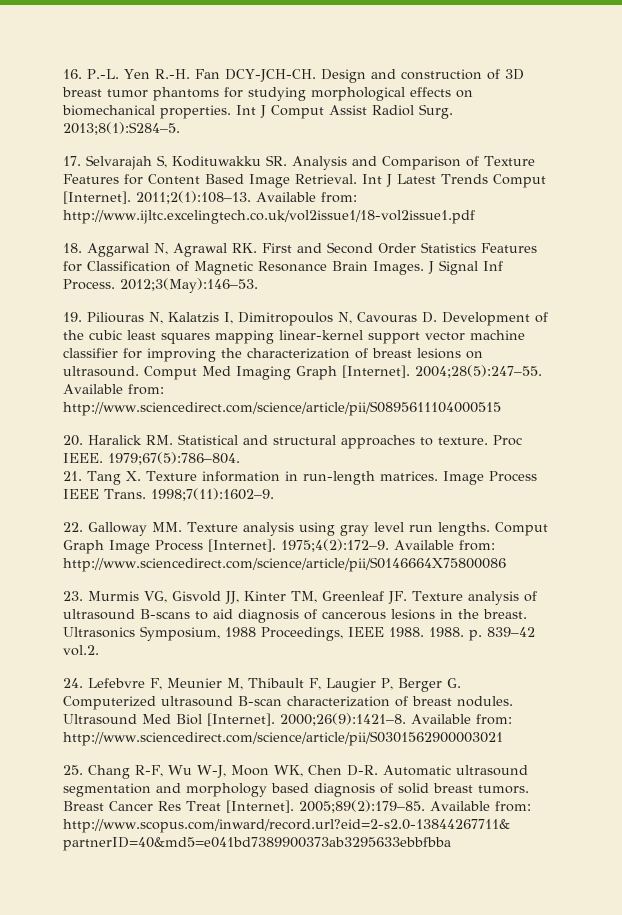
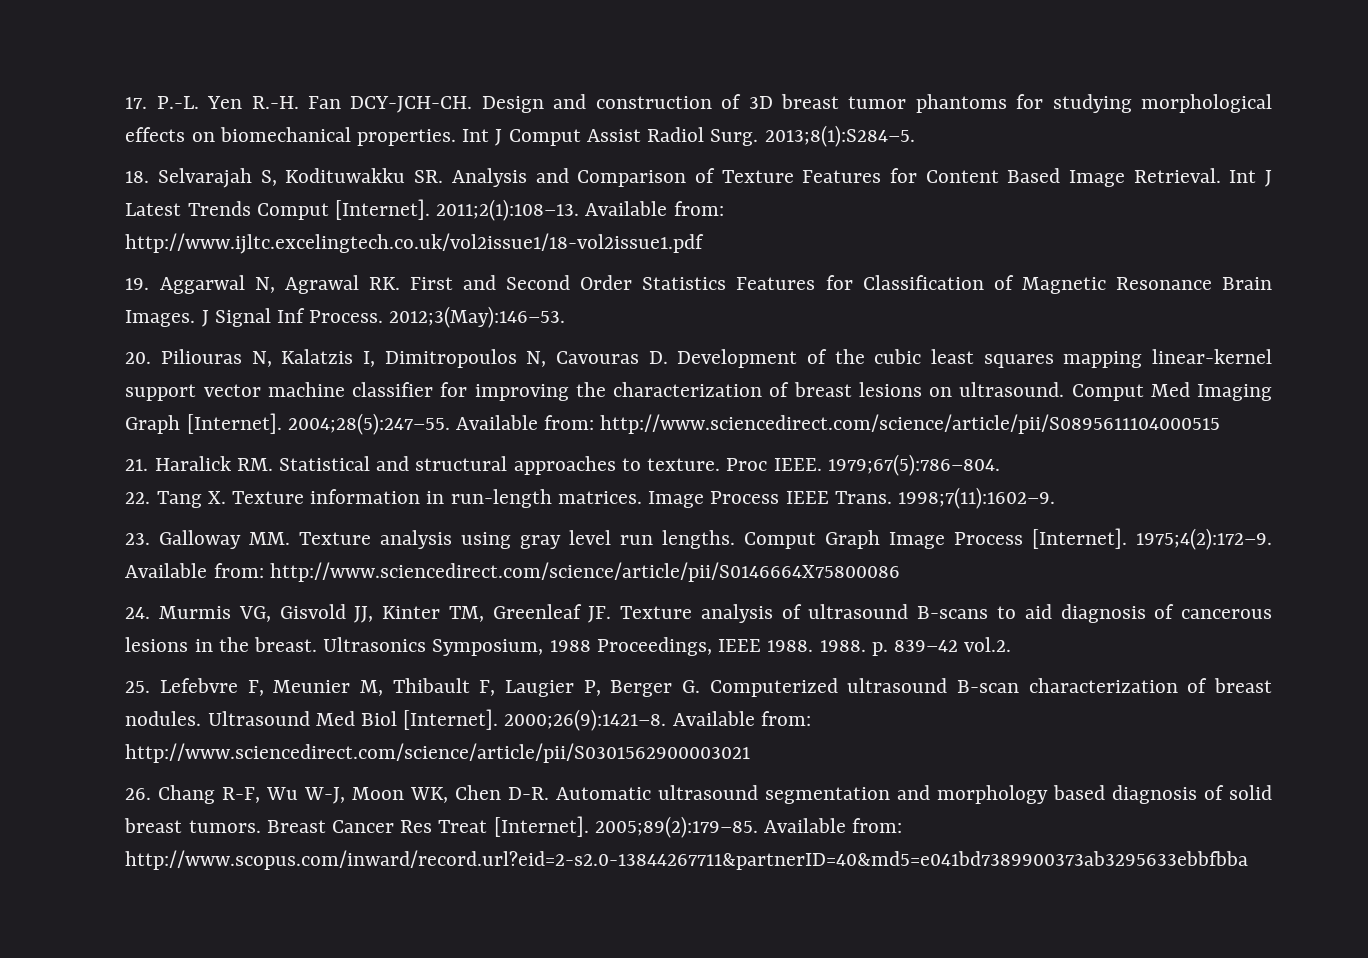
- 16. P.-L. Yen R.-H. Fan DCY-JCH-CH.
+ 17. P.-L. Yen R.-H. Fan DCY-JCH-CH.
- 17. Selvarajah S, Kodituwakku SR. Analysis and Comparison of Texture Features for Content Based Image Retrieval.
+ 18. Selvarajah S, Kodituwakku SR. Analysis and Comparison of Texture Features for Content Based Image Retrieval.
- 18. Aggarwal N, Agrawal RK. First and Second Order Statistics Features for Classification of Magnetic Resonance Brain Images.
+ 19. Aggarwal N, Agrawal RK. First and Second Order Statistics Features for Classification of Magnetic Resonance Brain Images.
- 19. Piliouras N, Kalatzis I, Dimitropoulos N, Cavouras D. Development of the cubic least squares mapping linear-kernel support vector machine classifier for improving the characterization of breast lesions on ultrasound.
+ 20. Piliouras N, Kalatzis I, Dimitropoulos N, Cavouras D. Development of the cubic least squares mapping linear-kernel support vector machine classifier for improving the characterization of breast lesions on ultrasound.
- 20. Haralick RM. Statistical and structural approaches to texture.
+ 21. Haralick RM. Statistical and structural approaches to texture.
- 21. Tang X. Texture information in run-length matrices.
+ 22. Tang X. Texture information in run-length matrices.
- 22. Galloway MM. Texture analysis using gray level run lengths.
+ 23. Galloway MM. Texture analysis using gray level run lengths.
- 23. Murmis VG, Gisvold JJ, Kinter TM, Greenleaf JF. Texture analysis of ultrasound B-scans to aid diagnosis of cancerous lesions in the breast.
+ 24. Murmis VG, Gisvold JJ, Kinter TM, Greenleaf JF. Texture analysis of ultrasound B-scans to aid diagnosis of cancerous lesions in the breast.
- 24. Lefebvre F, Meunier M, Thibault F, Laugier P, Berger G. Computerized ultrasound B-scan characterization of breast nodules.
+ 25. Lefebvre F, Meunier M, Thibault F, Laugier P, Berger G. Computerized ultrasound B-scan characterization of breast nodules.
- 25. Chang R-F, Wu W-J, Moon WK, Chen D-R. Automatic ultrasound segmentation and morphology based diagnosis of solid breast tumors.
+ 26. Chang R-F, Wu W-J, Moon WK, Chen D-R. Automatic ultrasound segmentation and morphology based diagnosis of solid breast tumors.

